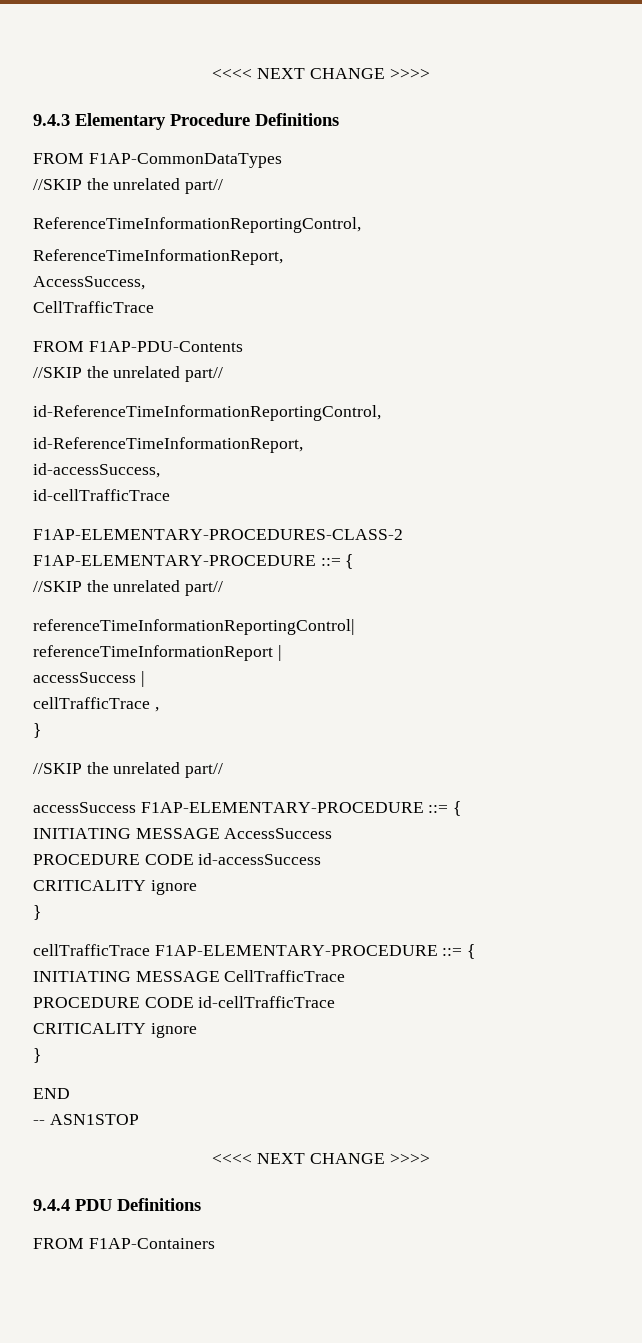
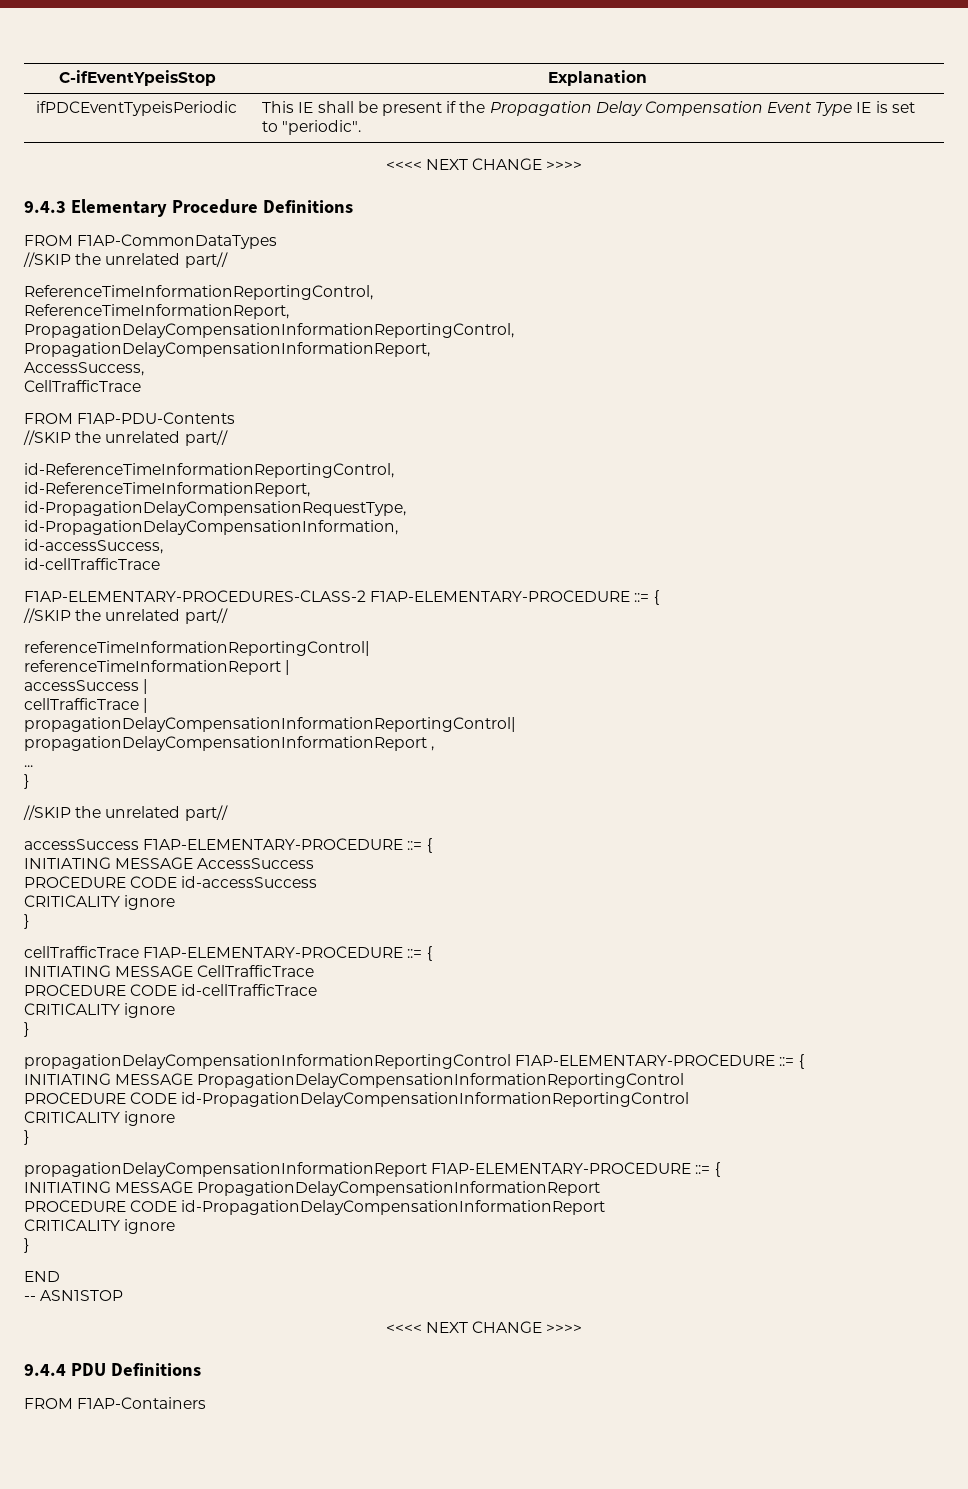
+ C-ifEventYpeisStop | Explanation
+ ifPDCEventTypeisPeriodic | This IE shall be present if the Propagation Delay Compensation Event Type IE is set to "periodic".
+ PropagationDelayCompensationInformationReportingControl,
+ PropagationDelayCompensationInformationReport,
+ id-PropagationDelayCompensationRequestType,
+ id-PropagationDelayCompensationInformation,
- cellTrafficTrace ,
+ cellTrafficTrace |
+ propagationDelayCompensationInformationReportingControl|
+ propagationDelayCompensationInformationReport ,
+ ...
+ propagationDelayCompensationInformationReportingControl F1AP-ELEMENTARY-PROCEDURE ::= {
+ INITIATING MESSAGE PropagationDelayCompensationInformationReportingControl
+ PROCEDURE CODE id-PropagationDelayCompensationInformationReportingControl
+ CRITICALITY ignore
+ }
+ propagationDelayCompensationInformationReport F1AP-ELEMENTARY-PROCEDURE ::= {
+ INITIATING MESSAGE PropagationDelayCompensationInformationReport
+ PROCEDURE CODE id-PropagationDelayCompensationInformationReport
+ CRITICALITY ignore
+ }

